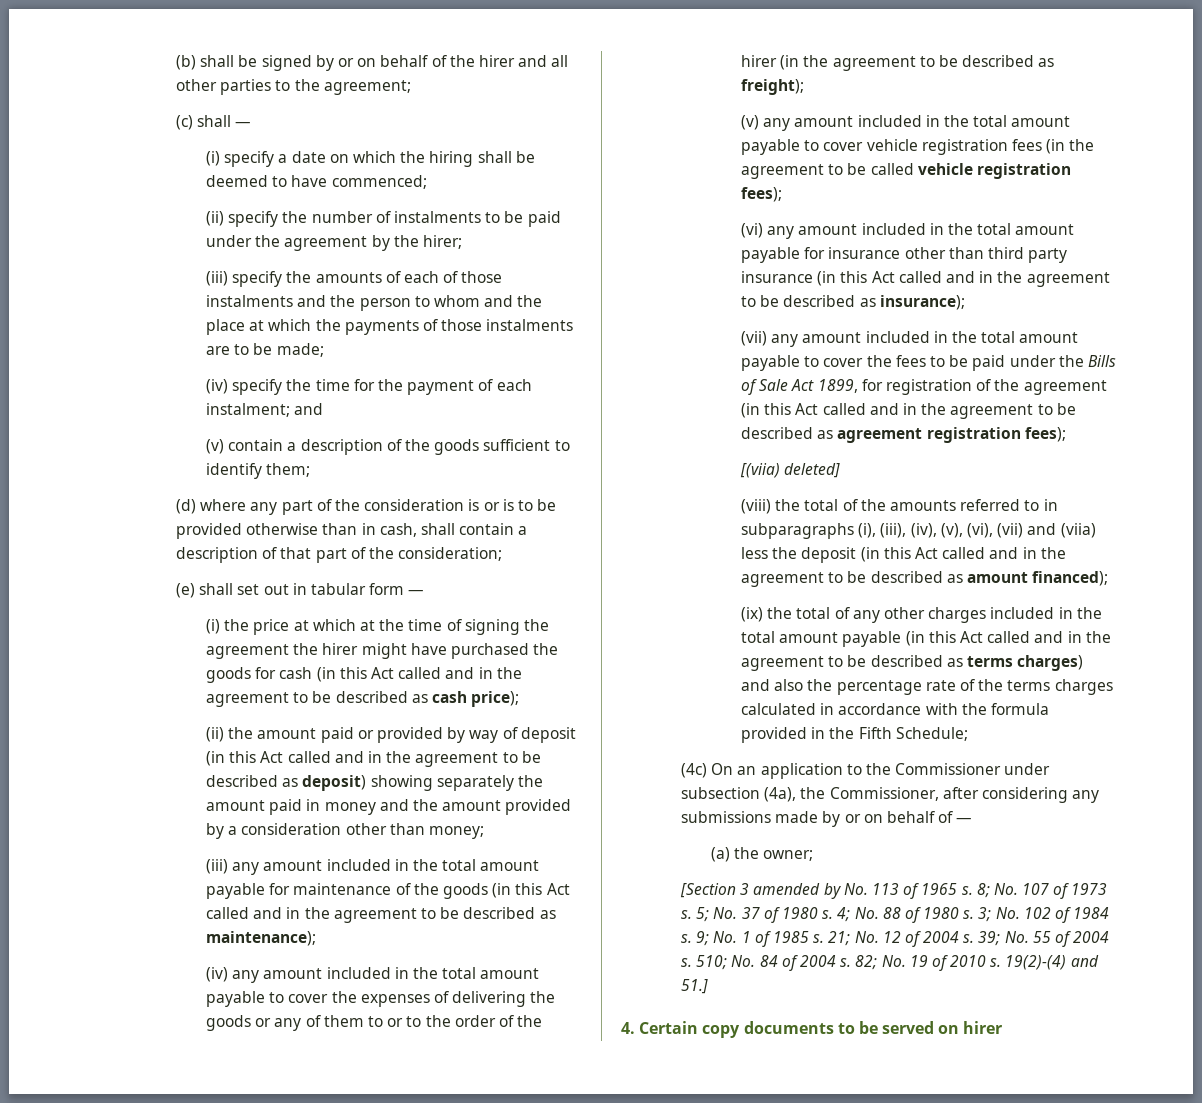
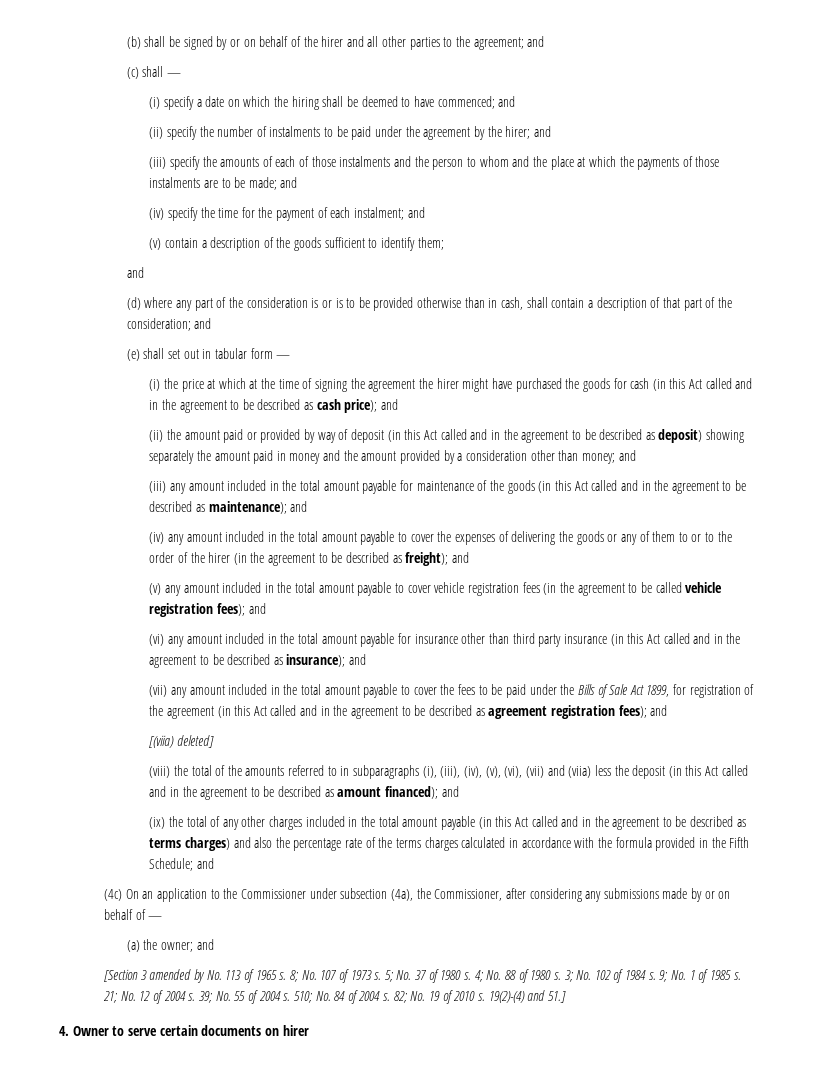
- (b) shall be signed by or on behalf of the hirer and all other parties to the agreement;
+ (b) shall be signed by or on behalf of the hirer and all other parties to the agreement; and
- (i) specify a date on which the hiring shall be deemed to have commenced;
+ (i) specify a date on which the hiring shall be deemed to have commenced; and
- (ii) specify the number of instalments to be paid under the agreement by the hirer;
+ (ii) specify the number of instalments to be paid under the agreement by the hirer; and
- (iii) specify the amounts of each of those instalments and the person to whom and the place at which the payments of those instalments are to be made;
+ (iii) specify the amounts of each of those instalments and the person to whom and the place at which the payments of those instalments are to be made; and
  (v) contain a description of the goods sufficient to identify them;
+ and
- (d) where any part of the consideration is or is to be provided otherwise than in cash, shall contain a description of that part of the consideration;
+ (d) where any part of the consideration is or is to be provided otherwise than in cash, shall contain a description of that part of the consideration; and
- (i) the price at which at the time of signing the agreement the hirer might have purchased the goods for cash (in this Act called and in the agreement to be described as cash price);
+ (i) the price at which at the time of signing the agreement the hirer might have purchased the goods for cash (in this Act called and in the agreement to be described as cash price); and
- (ii) the amount paid or provided by way of deposit (in this Act called and in the agreement to be described as deposit) showing separately the amount paid in money and the amount provided by a consideration other than money;
+ (ii) the amount paid or provided by way of deposit (in this Act called and in the agreement to be described as deposit) showing separately the amount paid in money and the amount provided by a consideration other than money; and
- (iii) any amount included in the total amount payable for maintenance of the goods (in this Act called and in the agreement to be described as maintenance);
+ (iii) any amount included in the total amount payable for maintenance of the goods (in this Act called and in the agreement to be described as maintenance); and
- (iv) any amount included in the total amount payable to cover the expenses of delivering the goods or any of them to or to the order of the hirer (in the agreement to be described as freight);
+ (iv) any amount included in the total amount payable to cover the expenses of delivering the goods or any of them to or to the order of the hirer (in the agreement to be described as freight); and
- (v) any amount included in the total amount payable to cover vehicle registration fees (in the agreement to be called vehicle registration fees);
+ (v) any amount included in the total amount payable to cover vehicle registration fees (in the agreement to be called vehicle registration fees); and
- (vi) any amount included in the total amount payable for insurance other than third party insurance (in this Act called and in the agreement to be described as insurance);
+ (vi) any amount included in the total amount payable for insurance other than third party insurance (in this Act called and in the agreement to be described as insurance); and
- (vii) any amount included in the total amount payable to cover the fees to be paid under the Bills of Sale Act 1899, for registration of the agreement (in this Act called and in the agreement to be described as agreement registration fees);
+ (vii) any amount included in the total amount payable to cover the fees to be paid under the Bills of Sale Act 1899, for registration of the agreement (in this Act called and in the agreement to be described as agreement registration fees); and
- (viii) the total of the amounts referred to in subparagraphs (i), (iii), (iv), (v), (vi), (vii) and (viia) less the deposit (in this Act called and in the agreement to be described as amount financed);
+ (viii) the total of the amounts referred to in subparagraphs (i), (iii), (iv), (v), (vi), (vii) and (viia) less the deposit (in this Act called and in the agreement to be described as amount financed); and
- (ix) the total of any other charges included in the total amount payable (in this Act called and in the agreement to be described as terms charges) and also the percentage rate of the terms charges calculated in accordance with the formula provided in the Fifth Schedule;
+ (ix) the total of any other charges included in the total amount payable (in this Act called and in the agreement to be described as terms charges) and also the percentage rate of the terms charges calculated in accordance with the formula provided in the Fifth Schedule; and
- (a) the owner;
+ (a) the owner; and
- 4. Certain copy documents to be served on hirer
+ 4. Owner to serve certain documents on hirer

